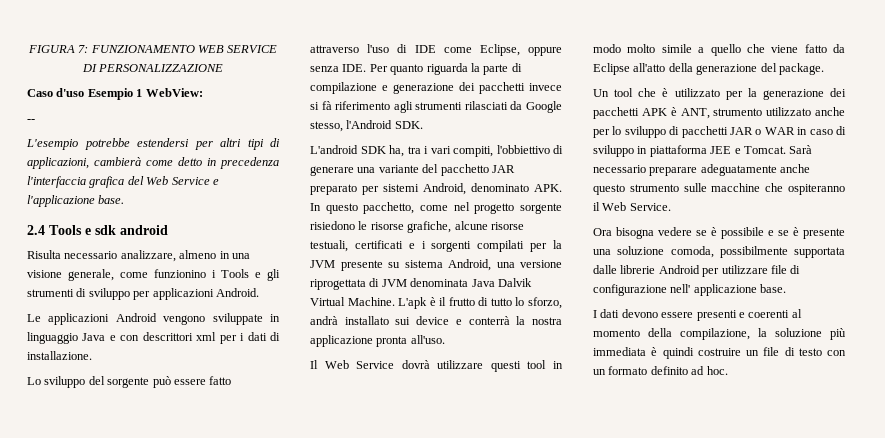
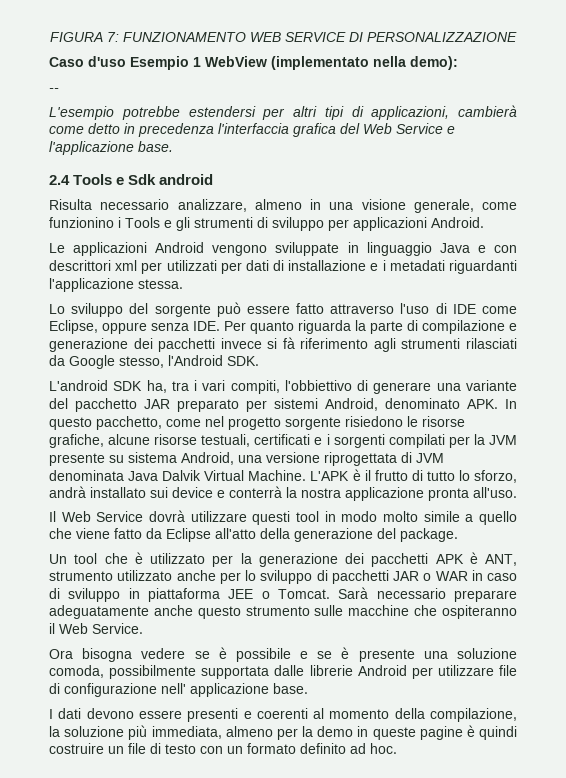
- Caso d'uso Esempio 1 WebView:
+ Caso d'uso Esempio 1 WebView (implementato nella demo):
- 2.4 Tools e sdk android
+ 2.4 Tools e Sdk android
- Le applicazioni Android vengono sviluppate in linguaggio Java e con descrittori xml per i dati di installazione.
+ Le applicazioni Android vengono sviluppate in linguaggio Java e con descrittori xml per utilizzati per dati di installazione e i metadati riguardanti l'applicazione stessa.
- L'apk è il frutto di tutto lo sforzo, andrà installato sui device e conterrà la nostra applicazione pronta all'uso.
+ L'APK è il frutto di tutto lo sforzo, andrà installato sui device e conterrà la nostra applicazione pronta all'uso.
- Un tool che è utilizzato per la generazione dei pacchetti APK è ANT, strumento utilizzato anche per lo sviluppo di pacchetti JAR o WAR in caso di sviluppo in piattaforma JEE e Tomcat.
+ Un tool che è utilizzato per la generazione dei pacchetti APK è ANT, strumento utilizzato anche per lo sviluppo di pacchetti JAR o WAR in caso di sviluppo in piattaforma JEE o Tomcat.
- I dati devono essere presenti e coerenti al momento della compilazione, la soluzione più immediata è quindi costruire un file di testo con un formato definito ad hoc.
+ I dati devono essere presenti e coerenti al momento della compilazione, la soluzione più immediata, almeno per la demo in queste pagine è quindi costruire un file di testo con un formato definito ad hoc.

